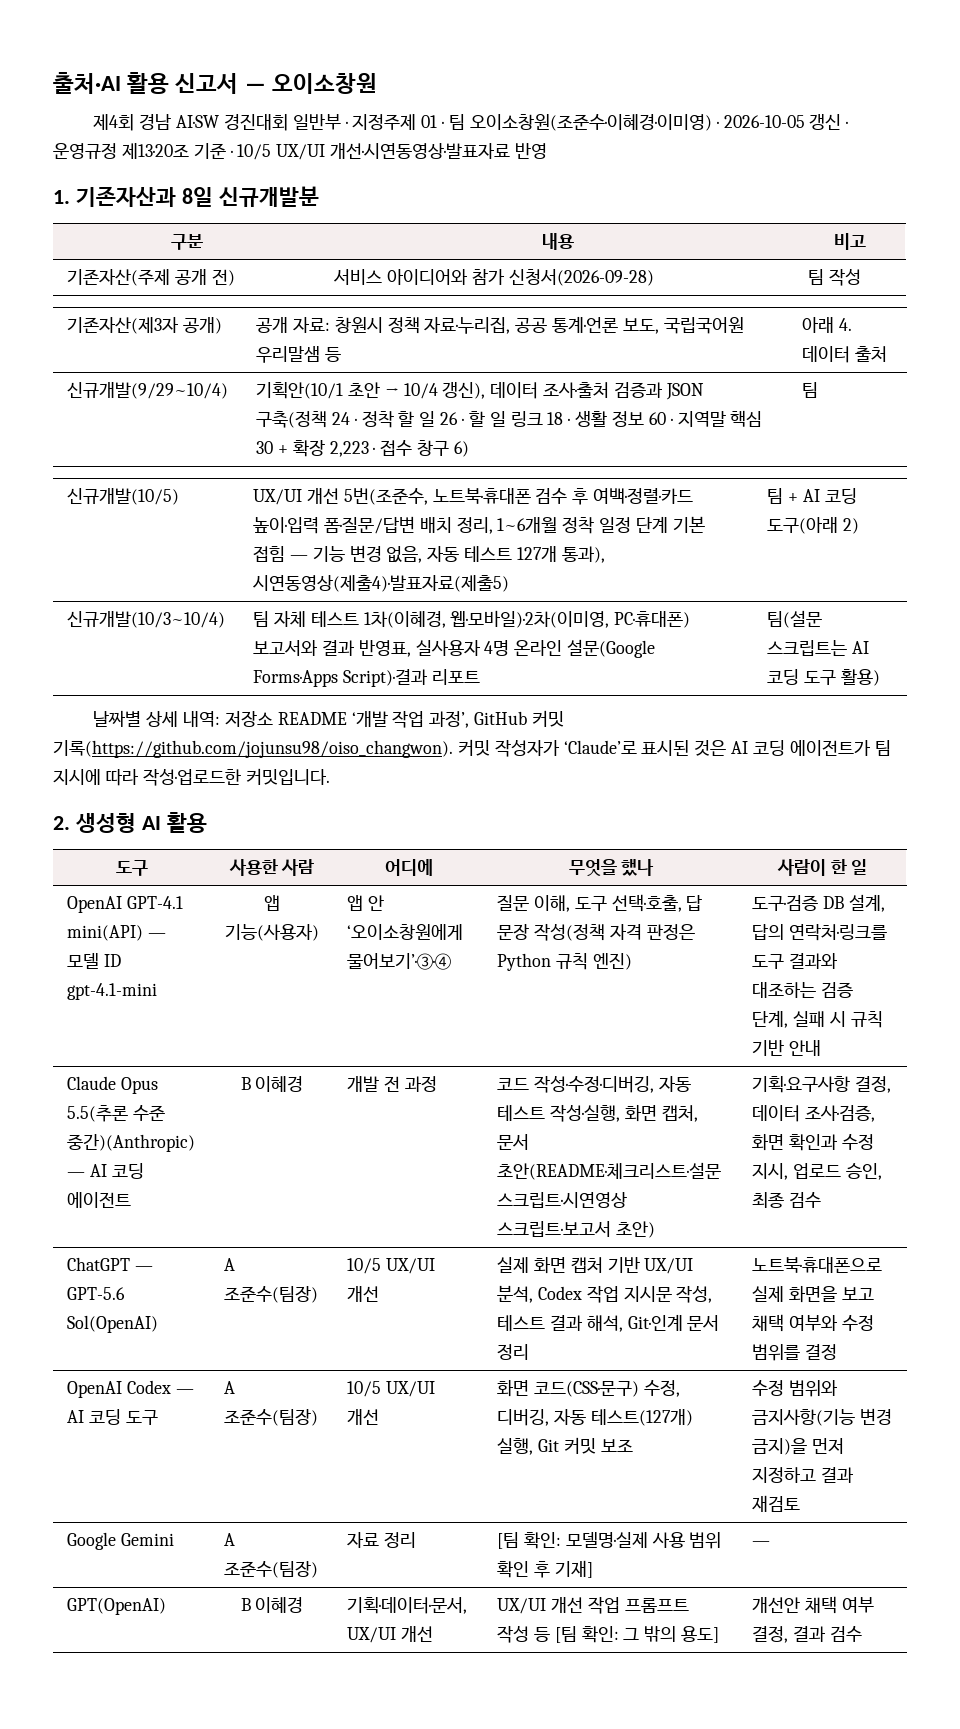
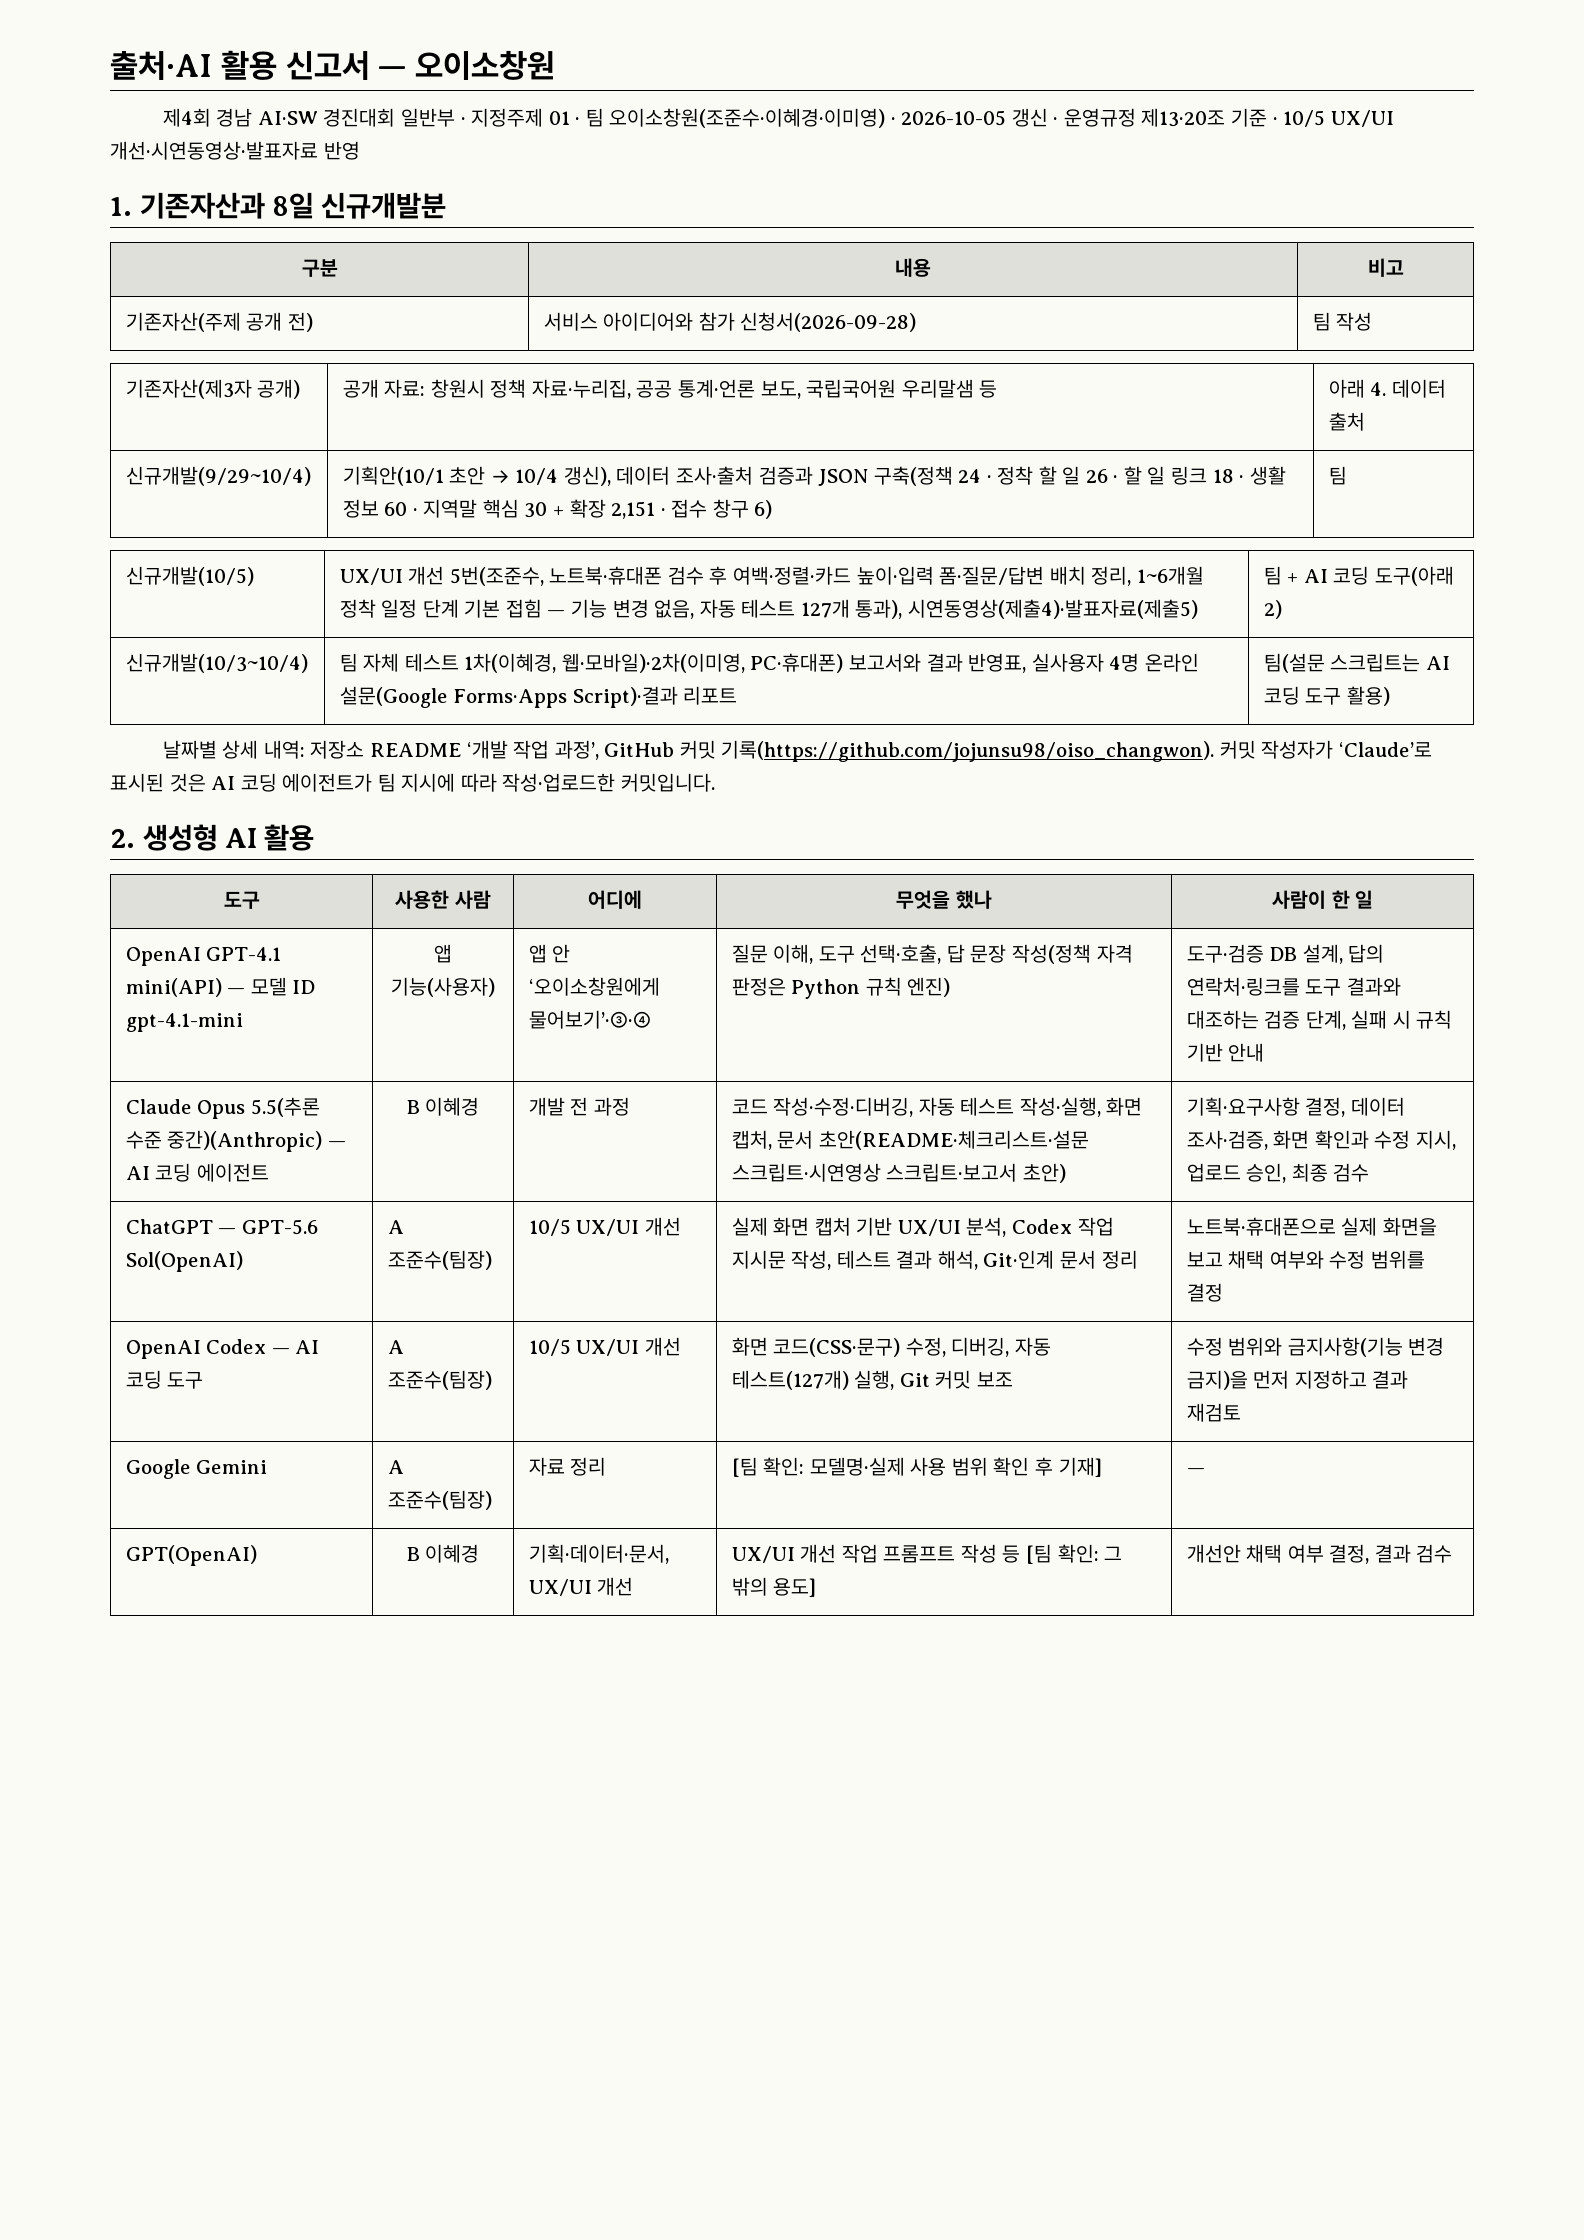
- 신규개발(9/29~10/4) | 기획안(10/1 초안 → 10/4 갱신), 데이터 조사·출처 검증과 JSON 구축(정책 24 · 정착 할 일 26 · 할 일 링크 18 · 생활 정보 60 · 지역말 핵심 30 + 확장 2,223 · 접수 창구 6) | 팀
+ 신규개발(9/29~10/4) | 기획안(10/1 초안 → 10/4 갱신), 데이터 조사·출처 검증과 JSON 구축(정책 24 · 정착 할 일 26 · 할 일 링크 18 · 생활 정보 60 · 지역말 핵심 30 + 확장 2,151 · 접수 창구 6) | 팀

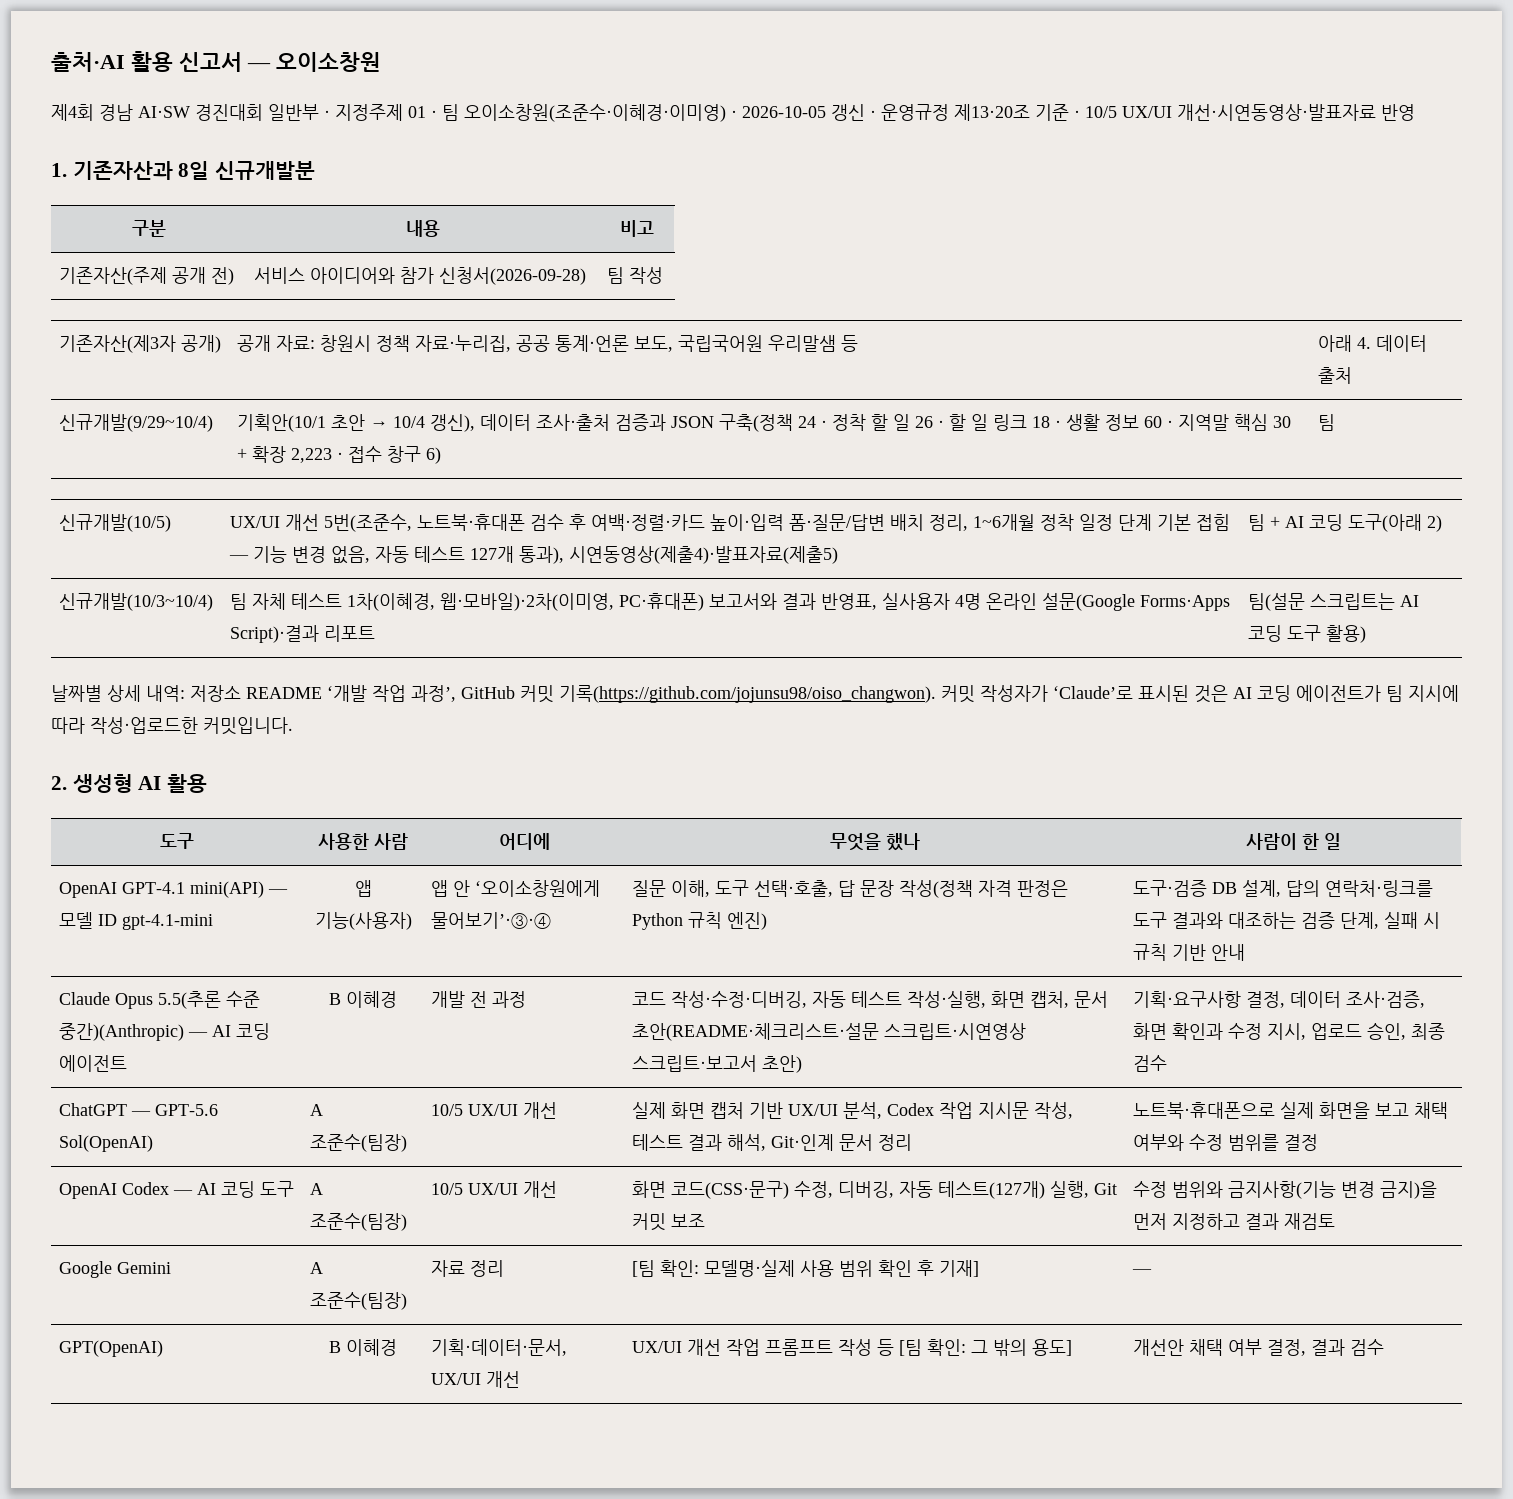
- 신규개발(9/29~10/4) | 기획안(10/1 초안 → 10/4 갱신), 데이터 조사·출처 검증과 JSON 구축(정책 24 · 정착 할 일 26 · 할 일 링크 18 · 생활 정보 60 · 지역말 핵심 30 + 확장 2,151 · 접수 창구 6) | 팀
+ 신규개발(9/29~10/4) | 기획안(10/1 초안 → 10/4 갱신), 데이터 조사·출처 검증과 JSON 구축(정책 24 · 정착 할 일 26 · 할 일 링크 18 · 생활 정보 60 · 지역말 핵심 30 + 확장 2,223 · 접수 창구 6) | 팀

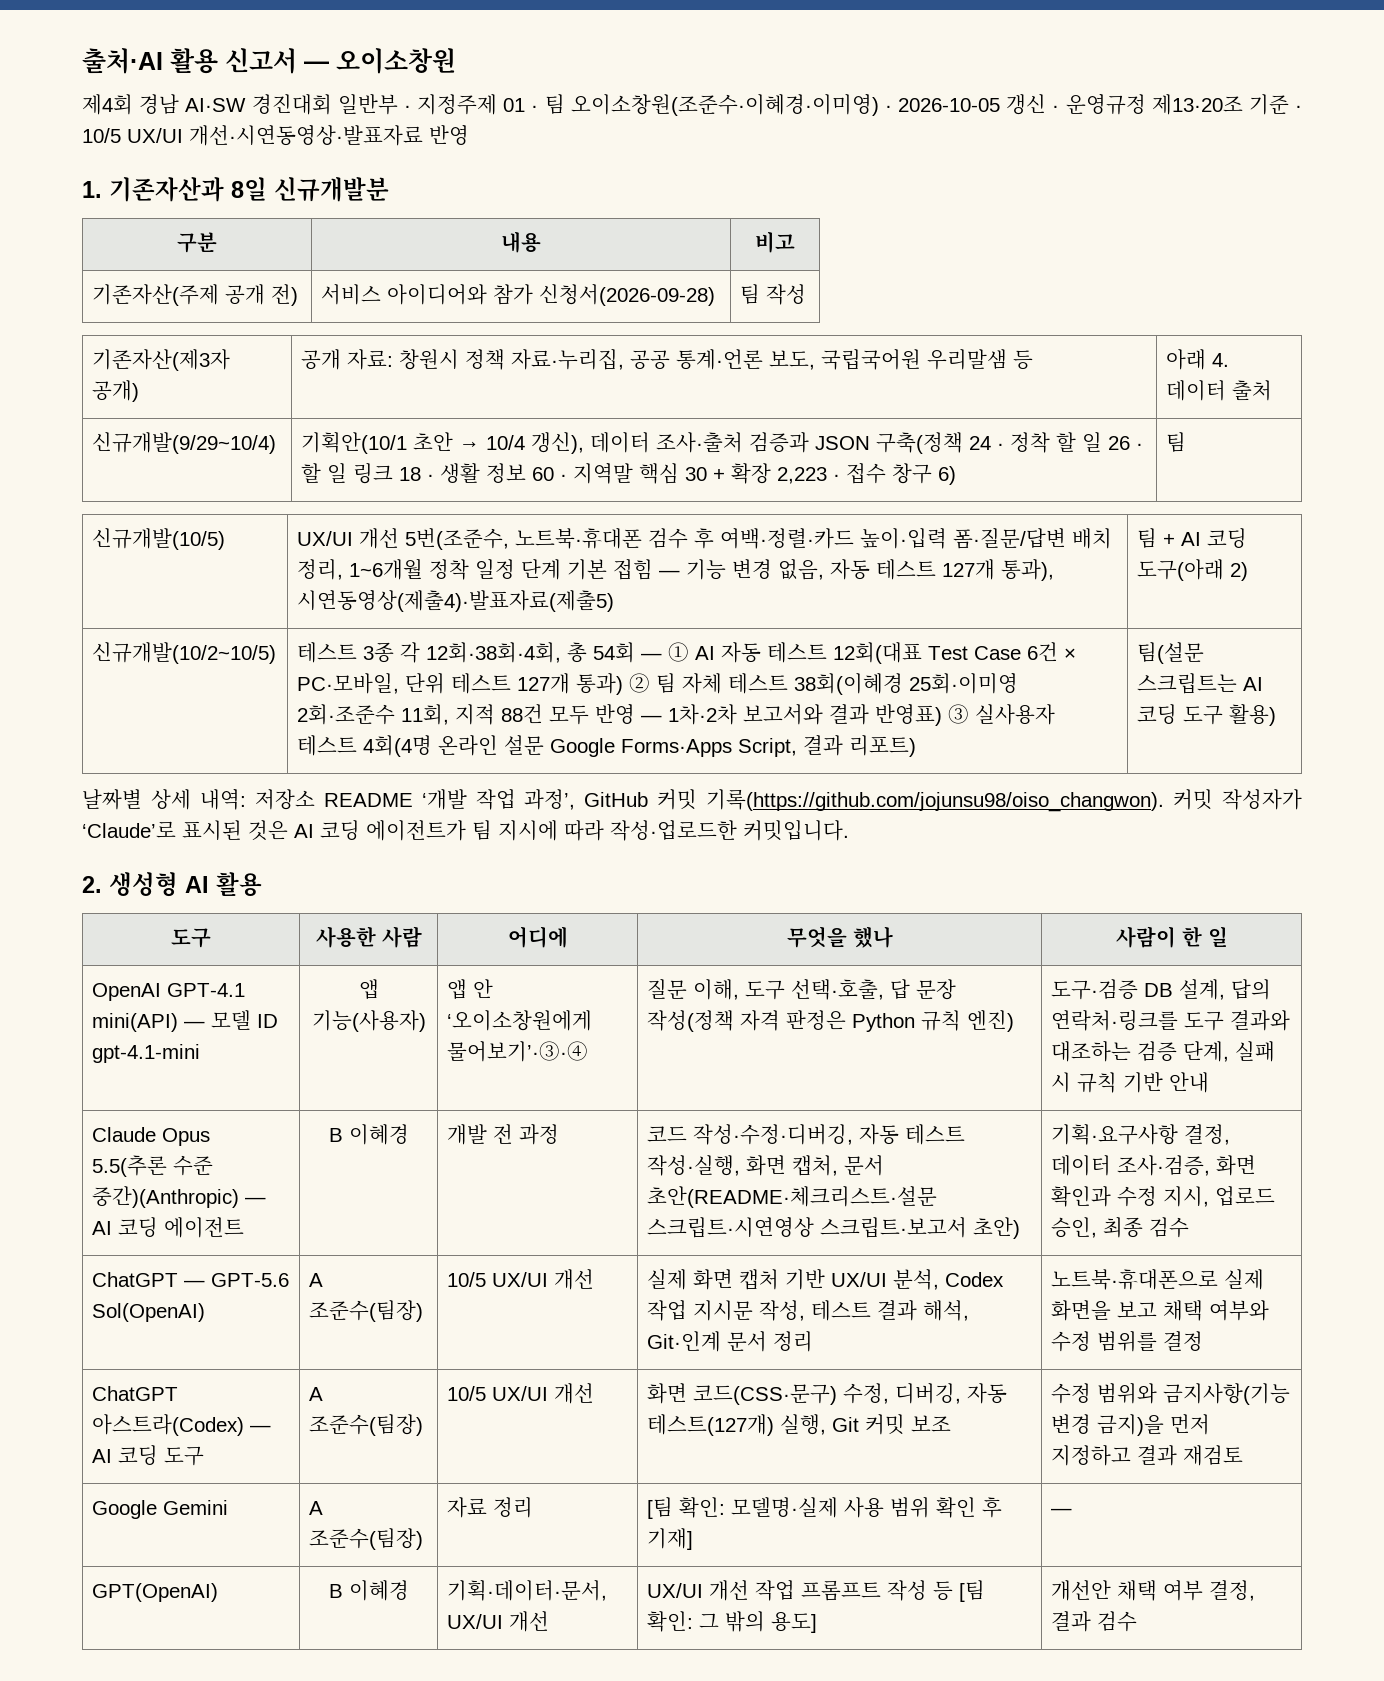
- 신규개발(10/3~10/4) | 팀 자체 테스트 1차(이혜경, 웹·모바일)·2차(이미영, PC·휴대폰) 보고서와 결과 반영표, 실사용자 4명 온라인 설문(Google Forms·Apps Script)·결과 리포트
+ 신규개발(10/2~10/5) | 테스트 3종 각 12회·38회·4회, 총 54회 — ① AI 자동 테스트 12회(대표 Test Case 6건 × PC·모바일, 단위 테스트 127개 통과) ② 팀 자체 테스트 38회(이혜경 25회·이미영 2회·조준수 11회, 지적 88건 모두 반영 — 1차·2차 보고서와 결과 반영표) ③ 실사용자 테스트 4회(4명 온라인 설문 Google Forms·Apps Script, 결과 리포트)
- OpenAI Codex — AI 코딩 도구 | A 조준수(팀장) | 10/5 UX/UI 개선 | 화면 코드(CSS·문구) 수정, 디버깅, 자동 테스트(127개) 실행, Git 커밋 보조 | 수정 범위와 금지사항(기능 변경 금지)을 먼저 지정하고 결과 재검토
+ ChatGPT 아스트라(Codex) — AI 코딩 도구 | A 조준수(팀장) | 10/5 UX/UI 개선 | 화면 코드(CSS·문구) 수정, 디버깅, 자동 테스트(127개) 실행, Git 커밋 보조 | 수정 범위와 금지사항(기능 변경 금지)을 먼저 지정하고 결과 재검토

